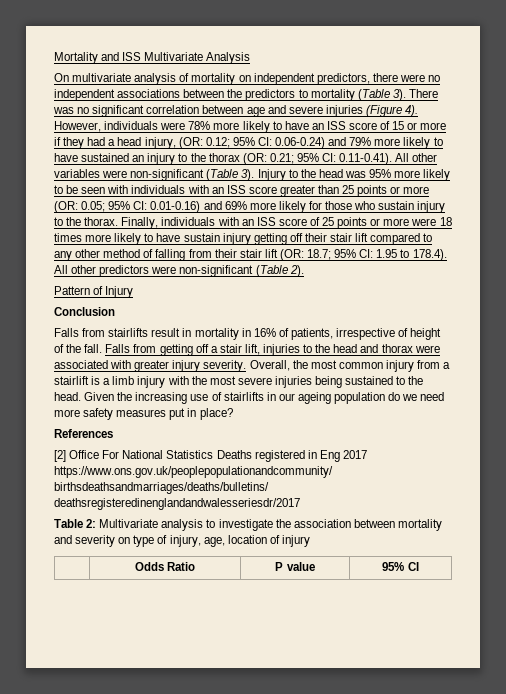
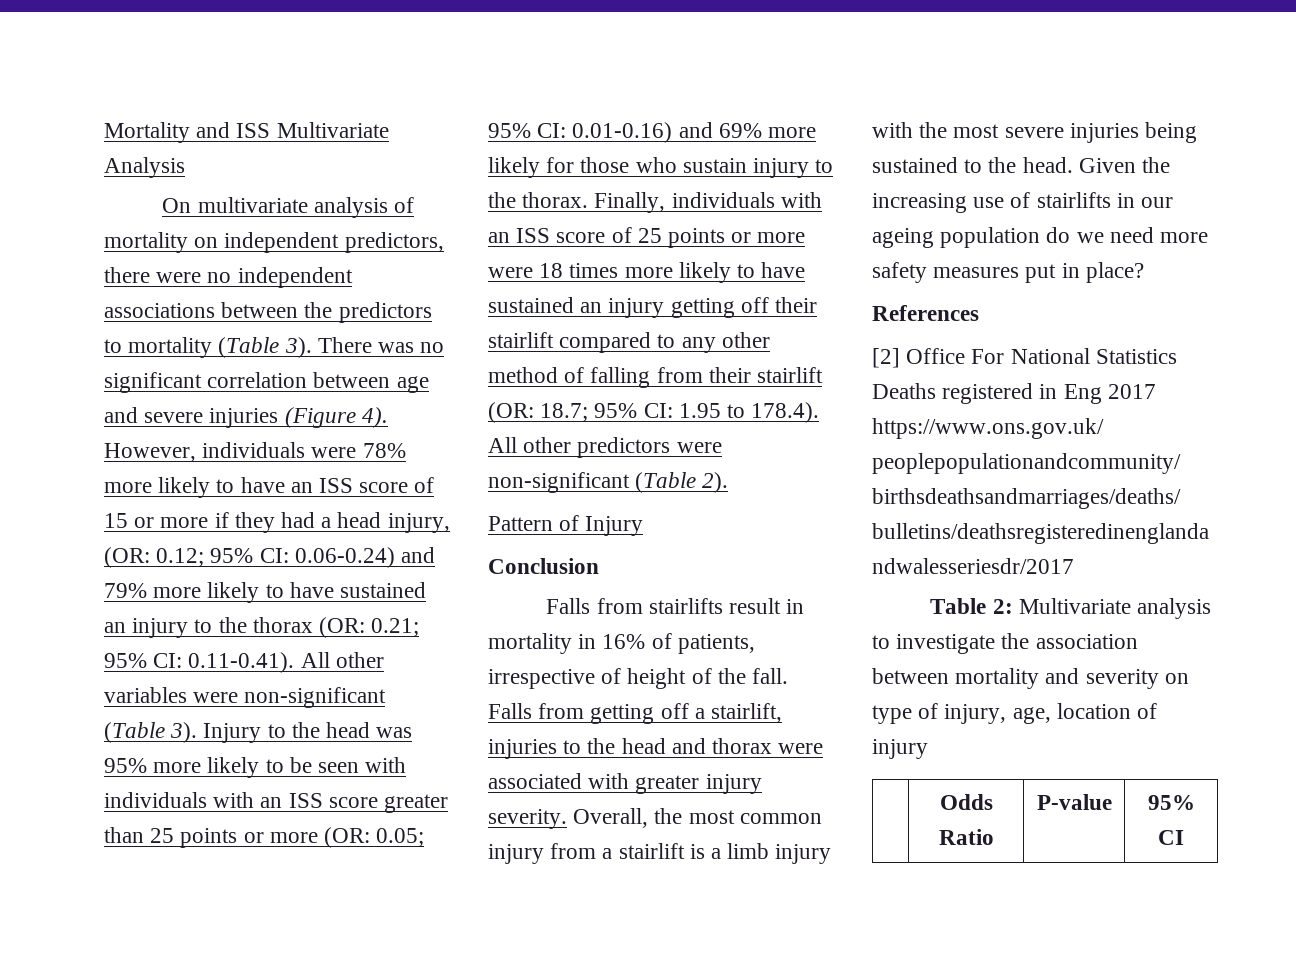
- Finally, individuals with an ISS score of 25 points or more were 18 times more likely to have sustain injury getting off their stair lift compared to any other method of falling from their stair lift (OR: 18.7; 95% CI: 1.95 to 178.4). All other predictors were non-significant (Table 2).
+ Finally, individuals with an ISS score of 25 points or more were 18 times more likely to have sustained an injury getting off their stairlift compared to any other method of falling from their stairlift (OR: 18.7; 95% CI: 1.95 to 178.4). All other predictors were non-significant (Table 2).
- Falls from getting off a stair lift, injuries to the head and thorax were associated with greater injury severity.
+ Falls from getting off a stairlift, injuries to the head and thorax were associated with greater injury severity.
- | Odds Ratio | P value | 95% CI
+ | Odds Ratio | P-value | 95% CI

